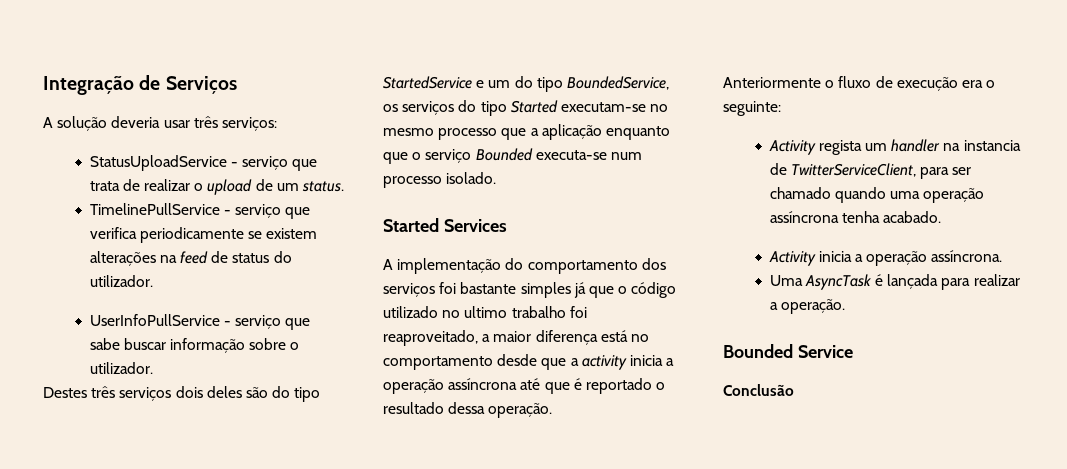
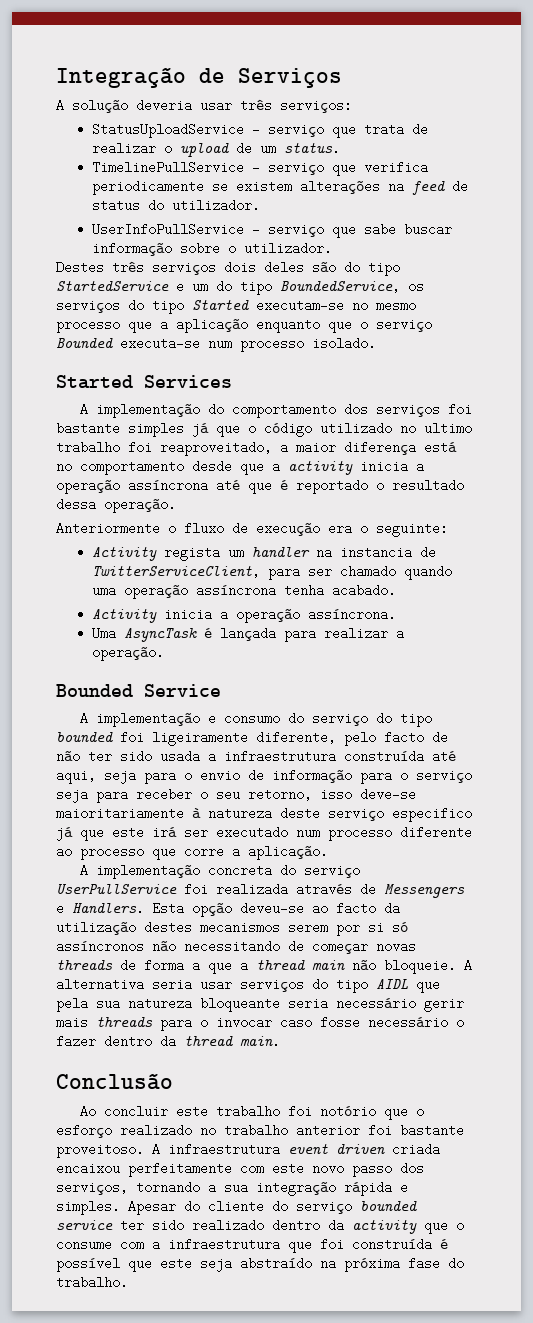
+ A implementação e consumo do serviço do tipo bounded foi ligeiramente diferente, pelo facto de não ter sido usada a infraestrutura construída até aqui, seja para o envio de informação para o serviço seja para receber o seu retorno, isso deve-se maioritariamente à natureza deste serviço especifico já que este irá ser executado num processo diferente ao processo que corre a aplicação.
+ A implementação concreta do serviço UserPullService foi realizada através de Messengers e Handlers. Esta opção deveu-se ao facto da utilização destes mecanismos serem por si só assíncronos não necessitando de começar novas threads de forma a que a thread main não bloqueie. A alternativa seria usar serviços do tipo AIDL que pela sua natureza bloqueante seria necessário gerir mais threads para o invocar caso fosse necessário o fazer dentro da thread main.
  Conclusão
+ Ao concluir este trabalho foi notório que o esforço realizado no trabalho anterior foi bastante proveitoso. A infraestrutura event driven criada encaixou perfeitamente com este novo passo dos serviços, tornando a sua integração rápida e simples. Apesar do cliente do serviço bounded service ter sido realizado dentro da activity que o consume com a infraestrutura que foi construída é possível que este seja abstraído na próxima fase do trabalho.

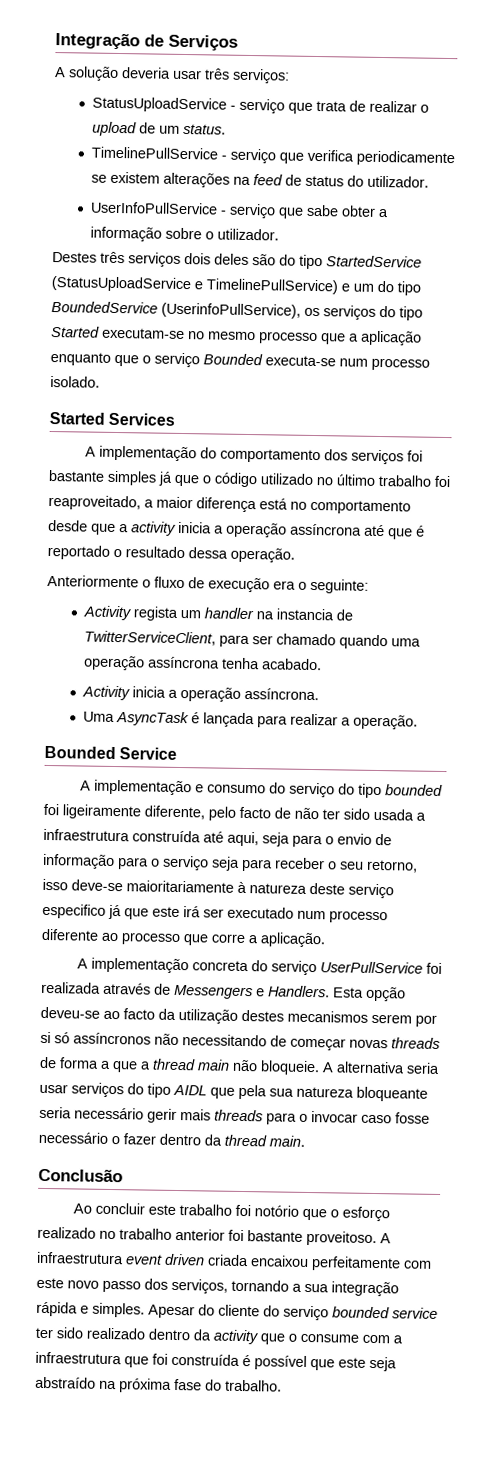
- UserInfoPullService - serviço que sabe buscar informação sobre o utilizador.
+ UserInfoPullService - serviço que sabe obter a informação sobre o utilizador.
- Destes três serviços dois deles são do tipo StartedService e um do tipo BoundedService, os serviços do tipo Started executam-se no mesmo processo que a aplicação enquanto que o serviço Bounded executa-se num processo isolado.
+ Destes três serviços dois deles são do tipo StartedService (StatusUploadService e TimelinePullService) e um do tipo BoundedService (UserinfoPullService), os serviços do tipo Started executam-se no mesmo processo que a aplicação enquanto que o serviço Bounded executa-se num processo isolado.
- A implementação do comportamento dos serviços foi bastante simples já que o código utilizado no ultimo trabalho foi reaproveitado, a maior diferença está no comportamento desde que a activity inicia a operação assíncrona até que é reportado o resultado dessa operação.
+ A implementação do comportamento dos serviços foi bastante simples já que o código utilizado no último trabalho foi reaproveitado, a maior diferença está no comportamento desde que a activity inicia a operação assíncrona até que é reportado o resultado dessa operação.

